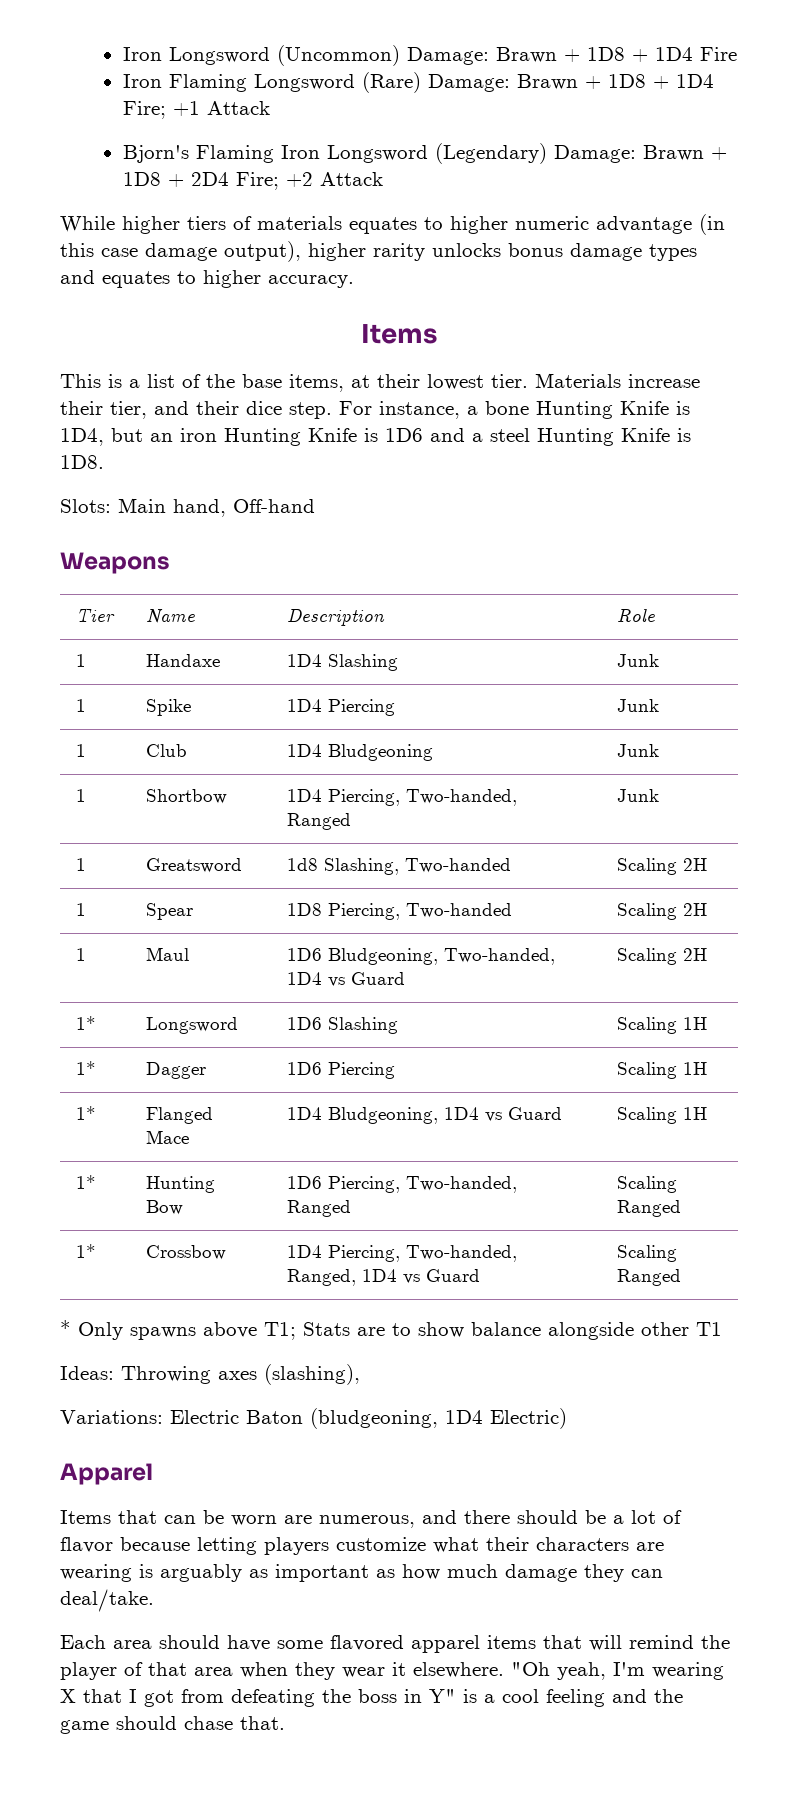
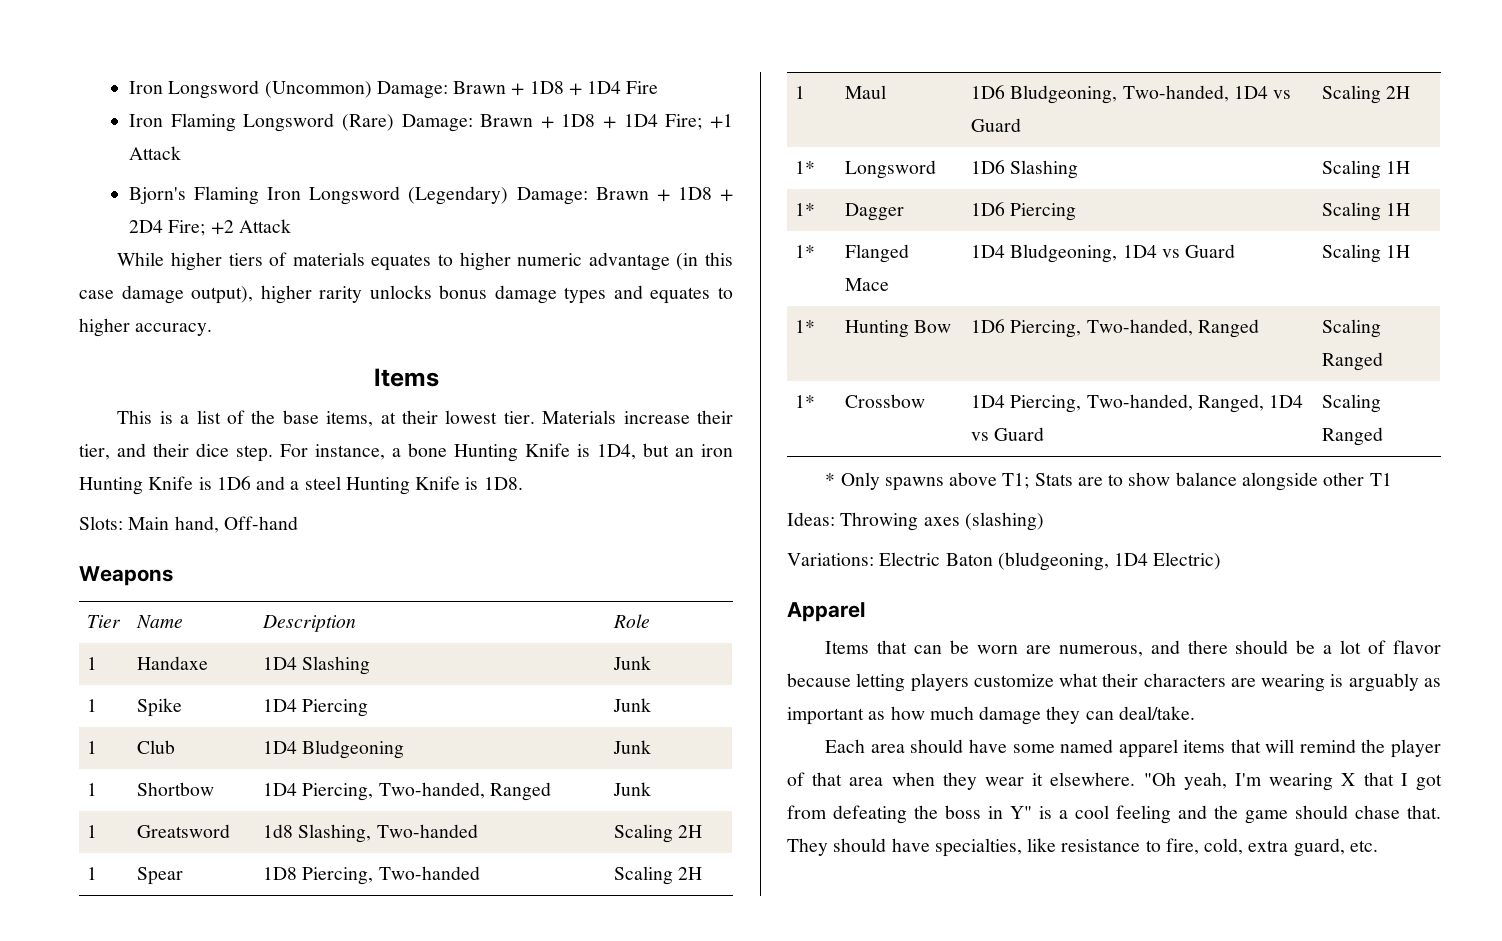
- Ideas: Throwing axes (slashing),
+ Ideas: Throwing axes (slashing)
- Each area should have some flavored apparel items that will remind the player of that area when they wear it elsewhere.
+ Each area should have some named apparel items that will remind the player of that area when they wear it elsewhere.
+ They should have specialties, like resistance to fire, cold, extra guard, etc.

